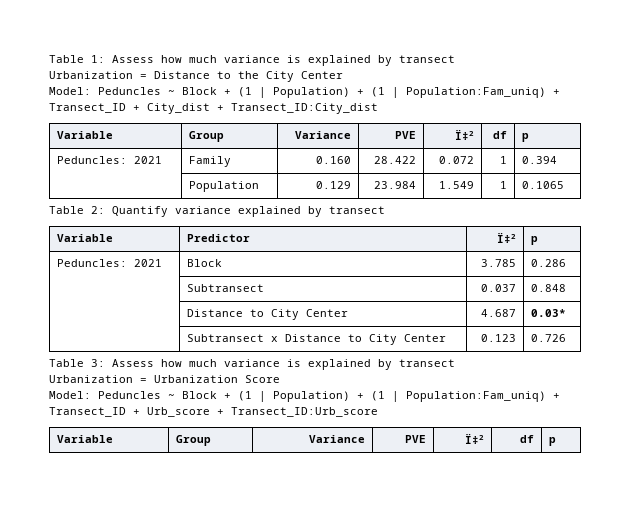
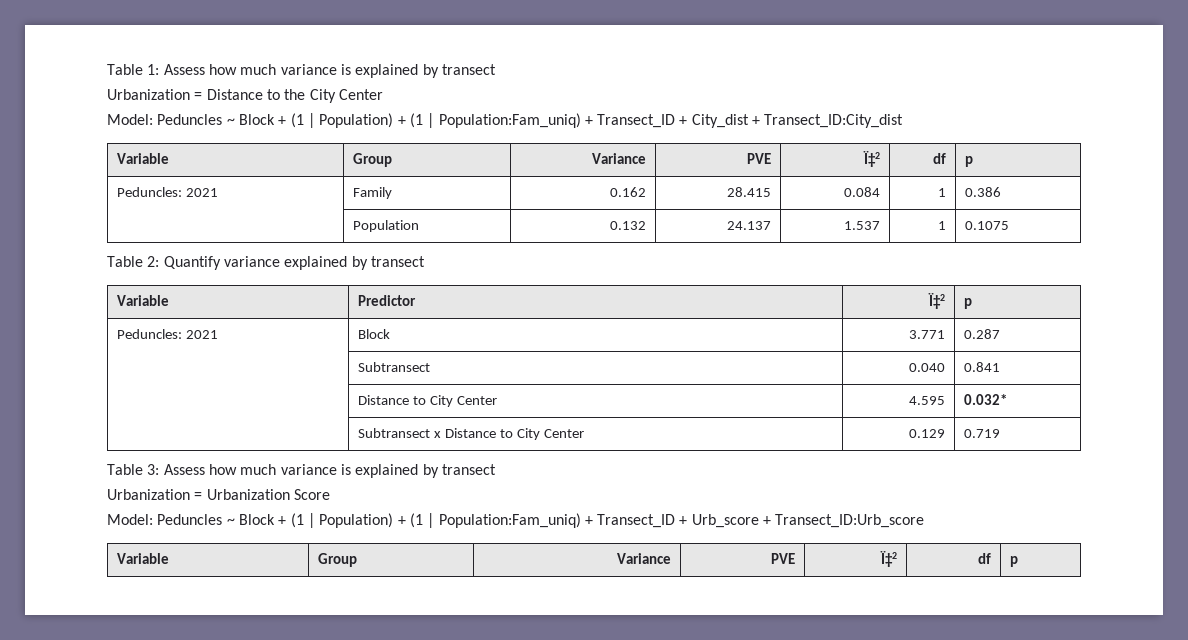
- Peduncles: 2021 | Family | 0.160 | 28.422 | 0.072 | 1 | 0.394
+ Peduncles: 2021 | Family | 0.162 | 28.415 | 0.084 | 1 | 0.386
- | Population | 0.129 | 23.984 | 1.549 | 1 | 0.1065
+ | Population | 0.132 | 24.137 | 1.537 | 1 | 0.1075
- Peduncles: 2021 | Block | 3.785 | 0.286
+ Peduncles: 2021 | Block | 3.771 | 0.287
- | Subtransect | 0.037 | 0.848
- | Distance to City Center | 4.687 | 0.03*
+ | Subtransect | 0.040 | 0.841
+ | Distance to City Center | 4.595 | 0.032*
- | Subtransect x Distance to City Center | 0.123 | 0.726
+ | Subtransect x Distance to City Center | 0.129 | 0.719

